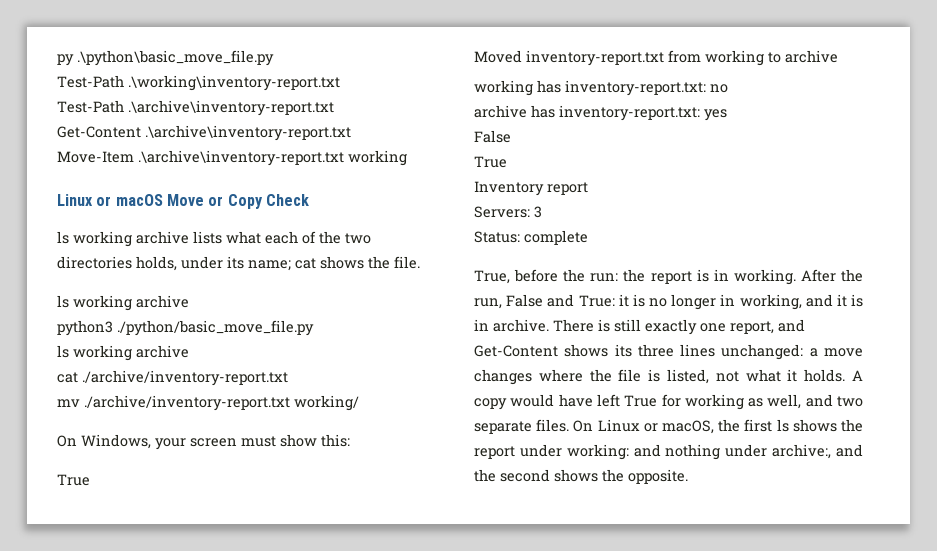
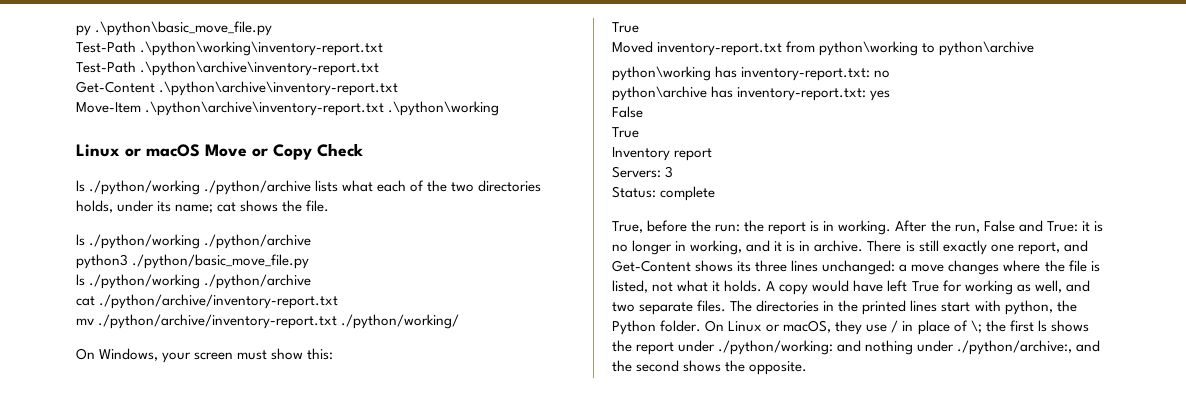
- Test-Path .\working\inventory-report.txt
- Test-Path .\archive\inventory-report.txt
- Get-Content .\archive\inventory-report.txt
+ Test-Path .\python\working\inventory-report.txt
+ Test-Path .\python\archive\inventory-report.txt
+ Get-Content .\python\archive\inventory-report.txt
- Move-Item .\archive\inventory-report.txt working
+ Move-Item .\python\archive\inventory-report.txt .\python\working
- ls working archive lists what each of the two directories holds, under its name; cat shows the file.
- ls working archive
+ ls ./python/working ./python/archive lists what each of the two directories holds, under its name; cat shows the file.
+ ls ./python/working ./python/archive
  python3 ./python/basic_move_file.py
- ls working archive
- cat ./archive/inventory-report.txt
+ ls ./python/working ./python/archive
+ cat ./python/archive/inventory-report.txt
- mv ./archive/inventory-report.txt working/
+ mv ./python/archive/inventory-report.txt ./python/working/
- Moved inventory-report.txt from working to archive
- working has inventory-report.txt: no
+ Moved inventory-report.txt from python\working to python\archive
+ python\working has inventory-report.txt: no
- archive has inventory-report.txt: yes
+ python\archive has inventory-report.txt: yes
- On Linux or macOS, the first ls shows the report under working: and nothing under archive:, and the second shows the opposite.
+ The directories in the printed lines start with python, the Python folder. On Linux or macOS, they use / in place of \; the first ls shows the report under ./python/working: and nothing under ./python/archive:, and the second shows the opposite.

